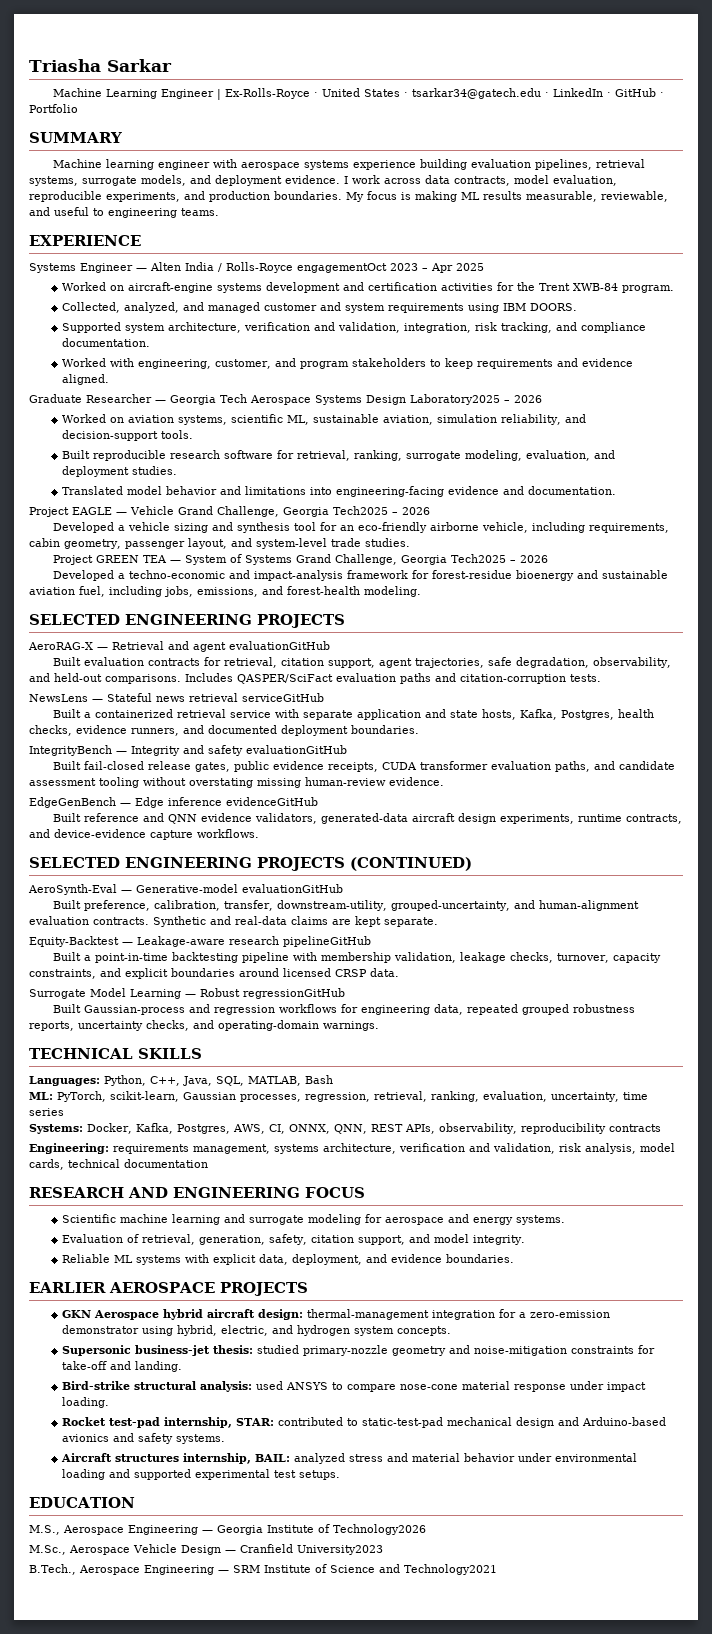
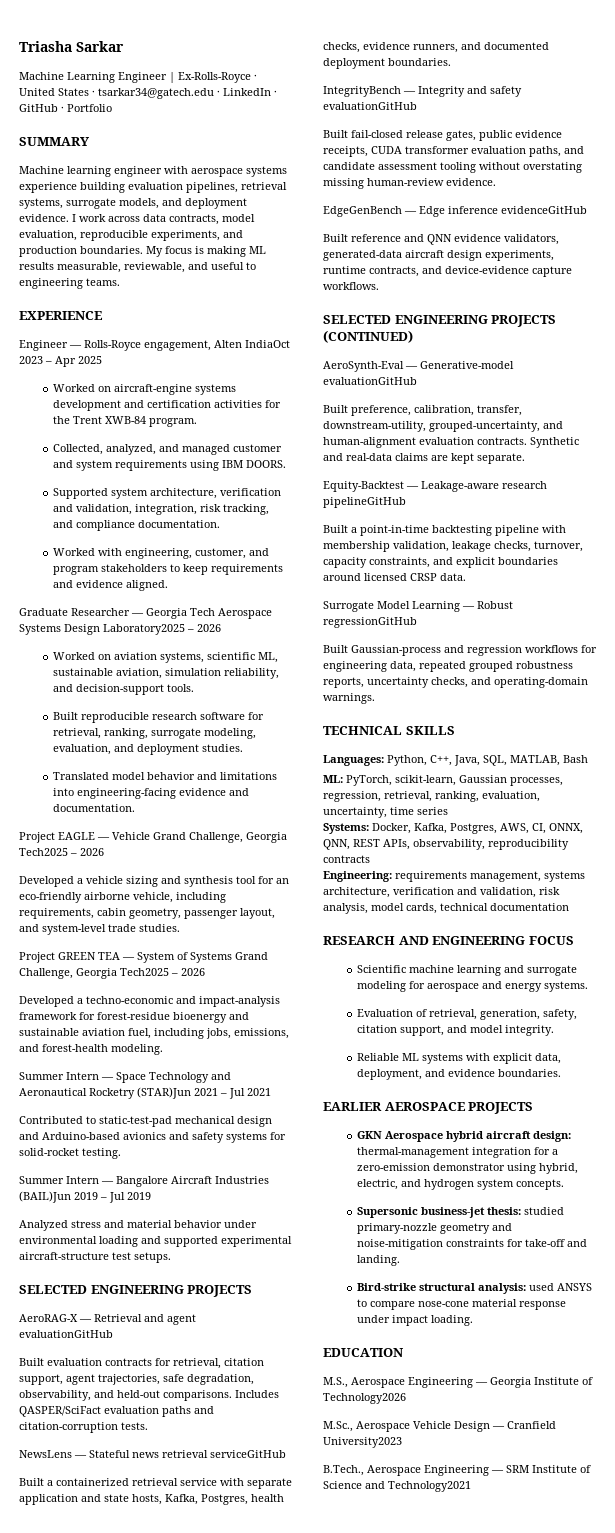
- Systems Engineer — Alten India / Rolls-Royce engagementOct 2023 – Apr 2025
+ Engineer — Rolls-Royce engagement, Alten IndiaOct 2023 – Apr 2025
+ Summer Intern — Space Technology and Aeronautical Rocketry (STAR)Jun 2021 – Jul 2021
+ Contributed to static-test-pad mechanical design and Arduino-based avionics and safety systems for solid-rocket testing.
+ Summer Intern — Bangalore Aircraft Industries (BAIL)Jun 2019 – Jul 2019
+ Analyzed stress and material behavior under environmental loading and supported experimental aircraft-structure test setups.
- Rocket test-pad internship, STAR: contributed to static-test-pad mechanical design and Arduino-based avionics and safety systems.
- Aircraft structures internship, BAIL: analyzed stress and material behavior under environmental loading and supported experimental test setups.

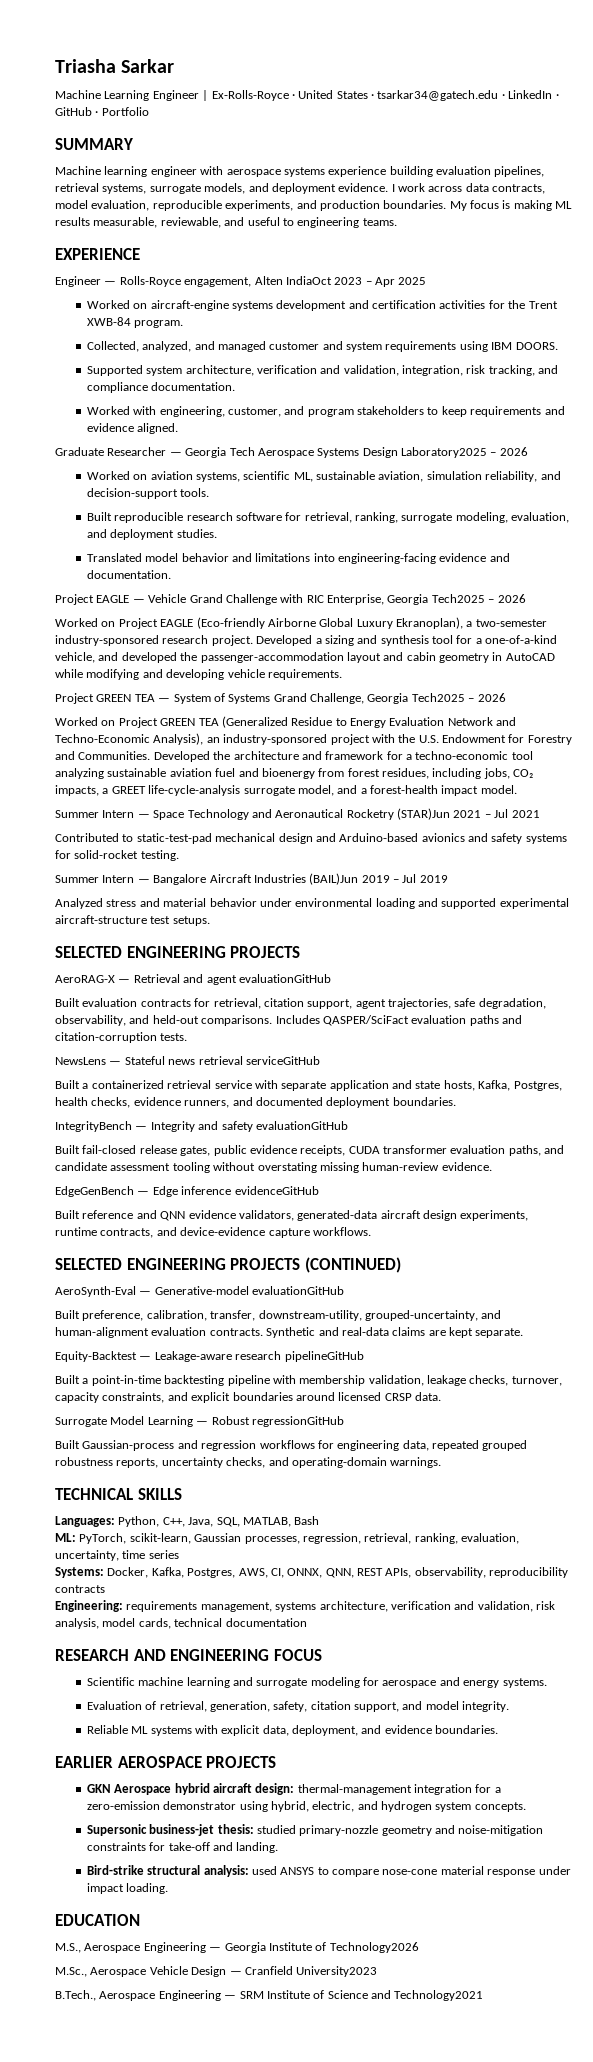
- Project EAGLE — Vehicle Grand Challenge, Georgia Tech2025 – 2026
- Developed a vehicle sizing and synthesis tool for an eco-friendly airborne vehicle, including requirements, cabin geometry, passenger layout, and system-level trade studies.
+ Project EAGLE — Vehicle Grand Challenge with RIC Enterprise, Georgia Tech2025 – 2026
+ Worked on Project EAGLE (Eco-friendly Airborne Global Luxury Ekranoplan), a two-semester industry-sponsored research project. Developed a sizing and synthesis tool for a one-of-a-kind vehicle, and developed the passenger-accommodation layout and cabin geometry in AutoCAD while modifying and developing vehicle requirements.
- Developed a techno-economic and impact-analysis framework for forest-residue bioenergy and sustainable aviation fuel, including jobs, emissions, and forest-health modeling.
+ Worked on Project GREEN TEA (Generalized Residue to Energy Evaluation Network and Techno-Economic Analysis), an industry-sponsored project with the U.S. Endowment for Forestry and Communities. Developed the architecture and framework for a techno-economic tool analyzing sustainable aviation fuel and bioenergy from forest residues, including jobs, CO₂ impacts, a GREET life-cycle-analysis surrogate model, and a forest-health impact model.

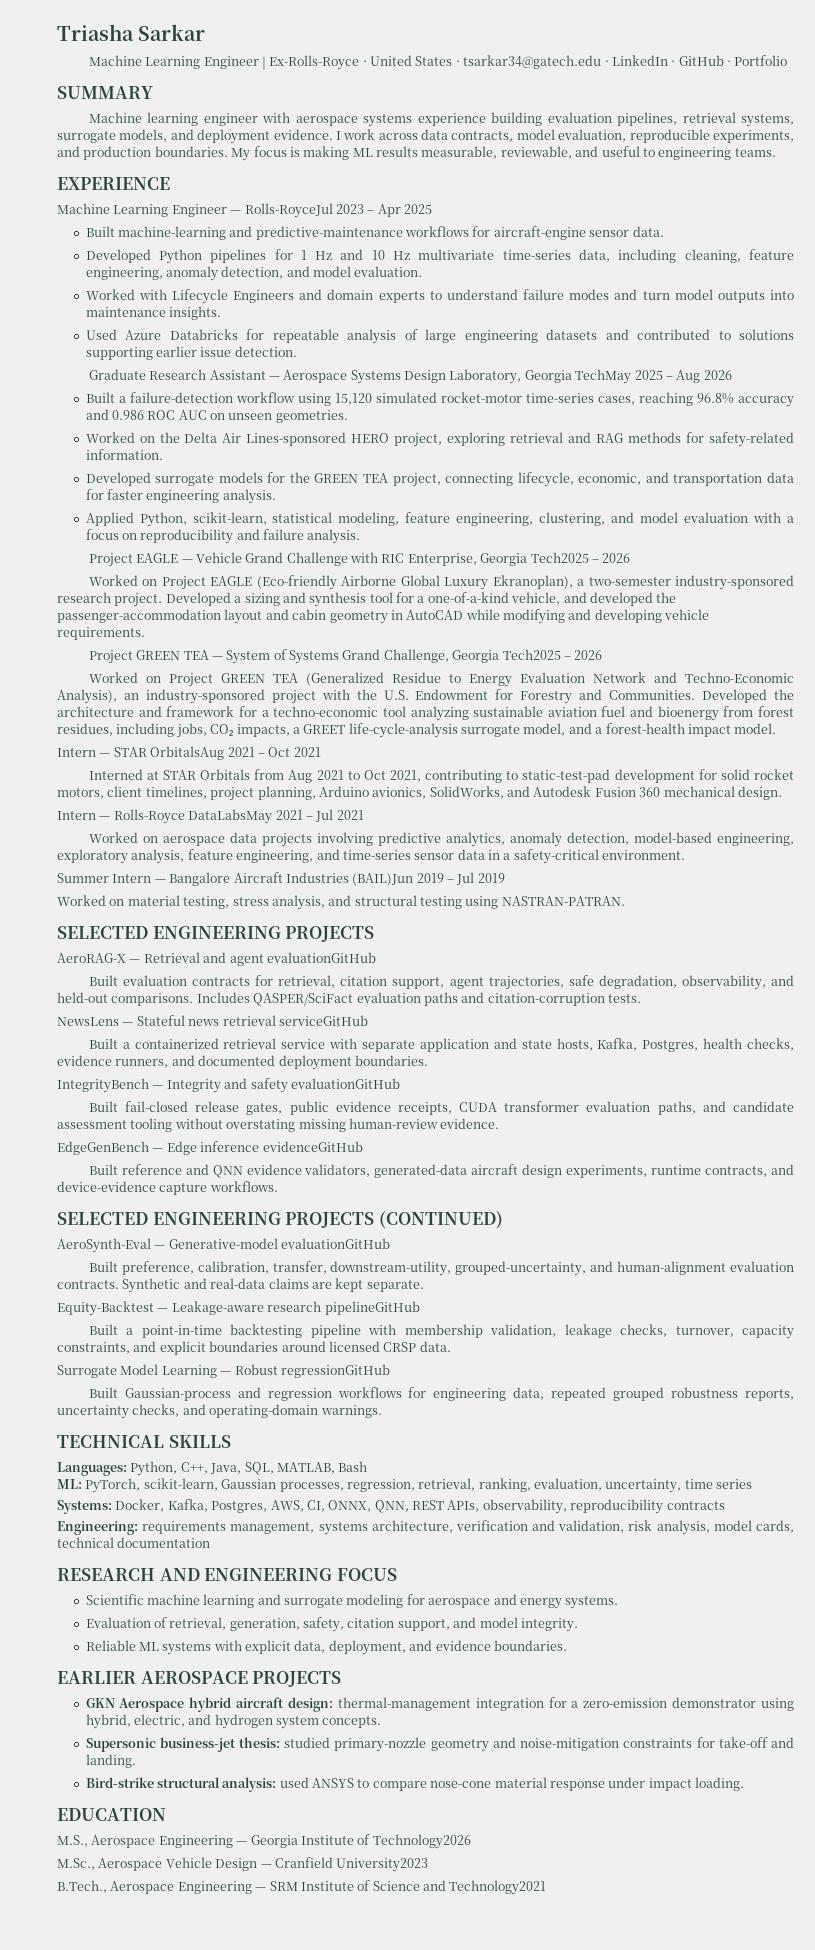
- Engineer — Rolls-Royce engagement, Alten IndiaOct 2023 – Apr 2025
- Worked on aircraft-engine systems development and certification activities for the Trent XWB-84 program.
- Collected, analyzed, and managed customer and system requirements using IBM DOORS.
- Supported system architecture, verification and validation, integration, risk tracking, and compliance documentation.
- Worked with engineering, customer, and program stakeholders to keep requirements and evidence aligned.
- Graduate Researcher — Georgia Tech Aerospace Systems Design Laboratory2025 – 2026
- Worked on aviation systems, scientific ML, sustainable aviation, simulation reliability, and decision-support tools.
- Built reproducible research software for retrieval, ranking, surrogate modeling, evaluation, and deployment studies.
- Translated model behavior and limitations into engineering-facing evidence and documentation.
+ Machine Learning Engineer — Rolls-RoyceJul 2023 – Apr 2025
+ Built machine-learning and predictive-maintenance workflows for aircraft-engine sensor data.
+ Developed Python pipelines for 1 Hz and 10 Hz multivariate time-series data, including cleaning, feature engineering, anomaly detection, and model evaluation.
+ Worked with Lifecycle Engineers and domain experts to understand failure modes and turn model outputs into maintenance insights.
+ Used Azure Databricks for repeatable analysis of large engineering datasets and contributed to solutions supporting earlier issue detection.
+ Graduate Research Assistant — Aerospace Systems Design Laboratory, Georgia TechMay 2025 – Aug 2026
+ Built a failure-detection workflow using 15,120 simulated rocket-motor time-series cases, reaching 96.8% accuracy and 0.986 ROC AUC on unseen geometries.
+ Worked on the Delta Air Lines-sponsored HERO project, exploring retrieval and RAG methods for safety-related information.
+ Developed surrogate models for the GREEN TEA project, connecting lifecycle, economic, and transportation data for faster engineering analysis.
+ Applied Python, scikit-learn, statistical modeling, feature engineering, clustering, and model evaluation with a focus on reproducibility and failure analysis.
- Summer Intern — Space Technology and Aeronautical Rocketry (STAR)Jun 2021 – Jul 2021
- Contributed to static-test-pad mechanical design and Arduino-based avionics and safety systems for solid-rocket testing.
+ Intern — STAR OrbitalsAug 2021 – Oct 2021
+ Interned at STAR Orbitals from Aug 2021 to Oct 2021, contributing to static-test-pad development for solid rocket motors, client timelines, project planning, Arduino avionics, SolidWorks, and Autodesk Fusion 360 mechanical design.
+ Intern — Rolls-Royce DataLabsMay 2021 – Jul 2021
+ Worked on aerospace data projects involving predictive analytics, anomaly detection, model-based engineering, exploratory analysis, feature engineering, and time-series sensor data in a safety-critical environment.
- Analyzed stress and material behavior under environmental loading and supported experimental aircraft-structure test setups.
+ Worked on material testing, stress analysis, and structural testing using NASTRAN-PATRAN.

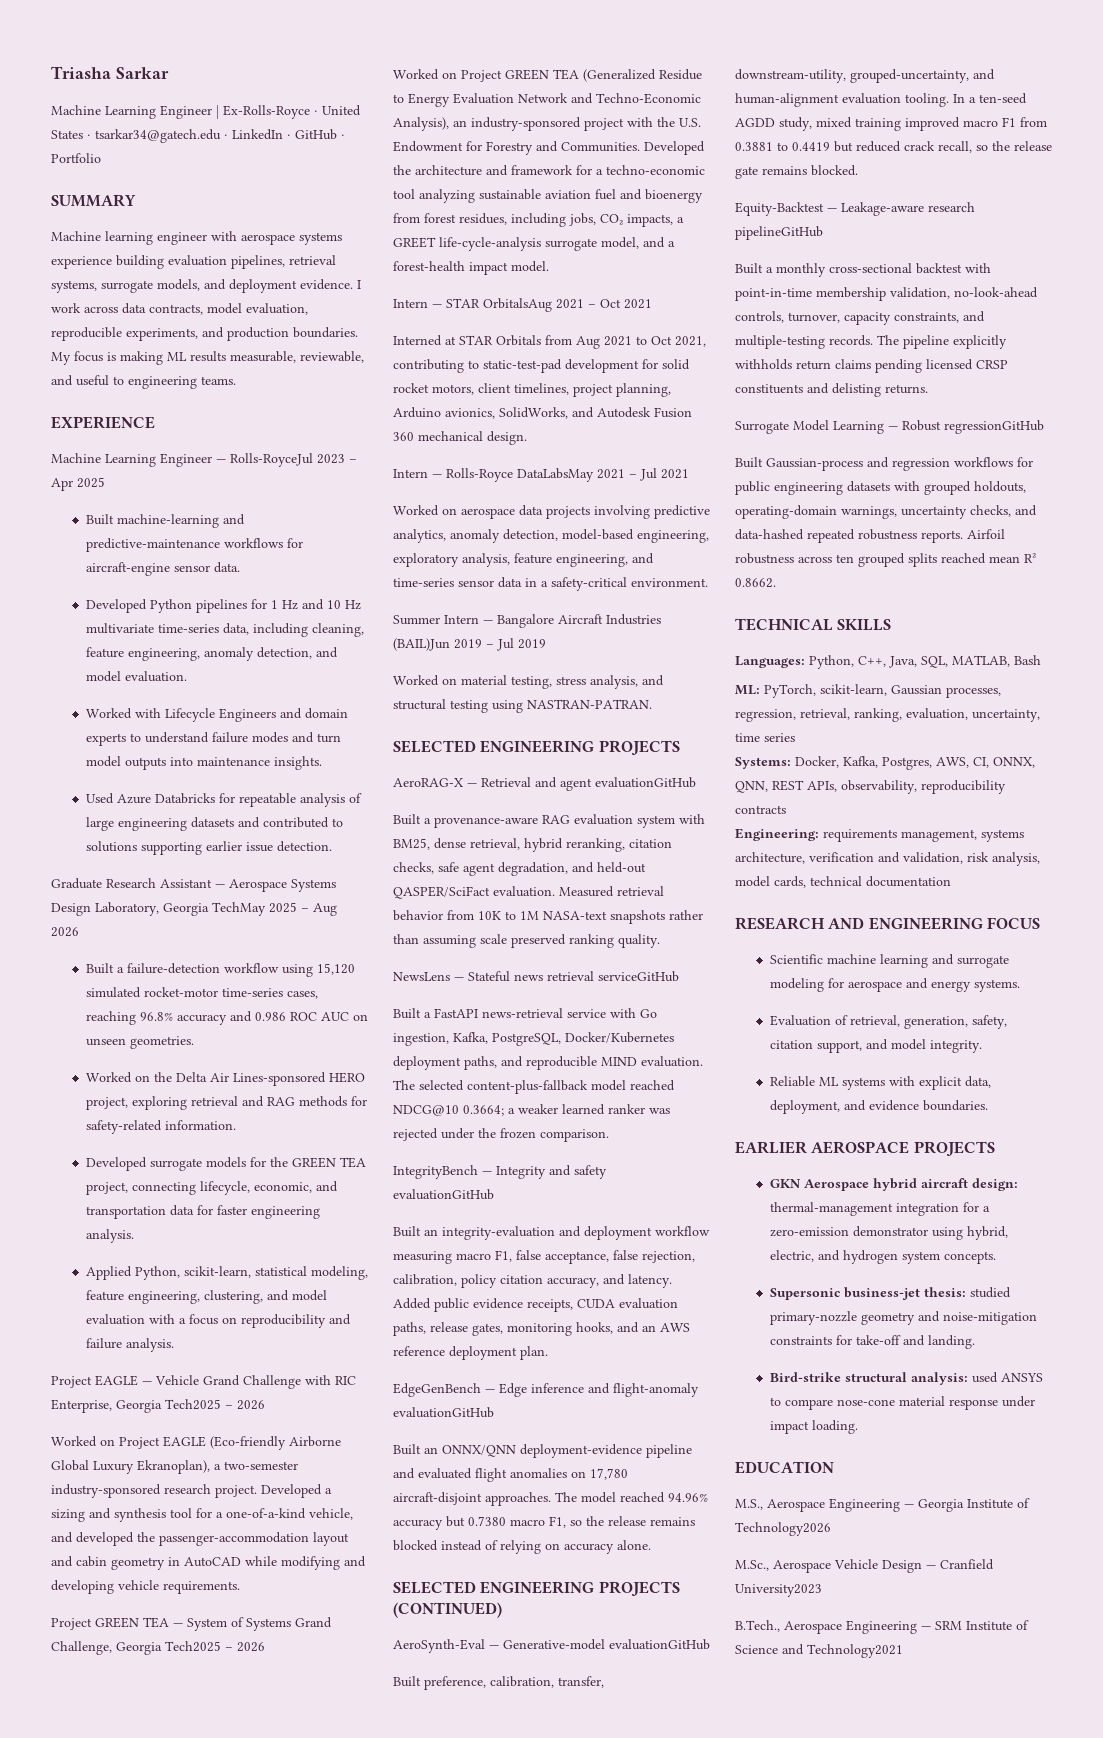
- Built evaluation contracts for retrieval, citation support, agent trajectories, safe degradation, observability, and held-out comparisons. Includes QASPER/SciFact evaluation paths and citation-corruption tests.
+ Built a provenance-aware RAG evaluation system with BM25, dense retrieval, hybrid reranking, citation checks, safe agent degradation, and held-out QASPER/SciFact evaluation. Measured retrieval behavior from 10K to 1M NASA-text snapshots rather than assuming scale preserved ranking quality.
- Built a containerized retrieval service with separate application and state hosts, Kafka, Postgres, health checks, evidence runners, and documented deployment boundaries.
+ Built a FastAPI news-retrieval service with Go ingestion, Kafka, PostgreSQL, Docker/Kubernetes deployment paths, and reproducible MIND evaluation. The selected content-plus-fallback model reached NDCG@10 0.3664; a weaker learned ranker was rejected under the frozen comparison.
- Built fail-closed release gates, public evidence receipts, CUDA transformer evaluation paths, and candidate assessment tooling without overstating missing human-review evidence.
- EdgeGenBench — Edge inference evidenceGitHub
- Built reference and QNN evidence validators, generated-data aircraft design experiments, runtime contracts, and device-evidence capture workflows.
+ Built an integrity-evaluation and deployment workflow measuring macro F1, false acceptance, false rejection, calibration, policy citation accuracy, and latency. Added public evidence receipts, CUDA evaluation paths, release gates, monitoring hooks, and an AWS reference deployment plan.
+ EdgeGenBench — Edge inference and flight-anomaly evaluationGitHub
+ Built an ONNX/QNN deployment-evidence pipeline and evaluated flight anomalies on 17,780 aircraft-disjoint approaches. The model reached 94.96% accuracy but 0.7380 macro F1, so the release remains blocked instead of relying on accuracy alone.
- Built preference, calibration, transfer, downstream-utility, grouped-uncertainty, and human-alignment evaluation contracts. Synthetic and real-data claims are kept separate.
+ Built preference, calibration, transfer, downstream-utility, grouped-uncertainty, and human-alignment evaluation tooling. In a ten-seed AGDD study, mixed training improved macro F1 from 0.3881 to 0.4419 but reduced crack recall, so the release gate remains blocked.
- Built a point-in-time backtesting pipeline with membership validation, leakage checks, turnover, capacity constraints, and explicit boundaries around licensed CRSP data.
+ Built a monthly cross-sectional backtest with point-in-time membership validation, no-look-ahead controls, turnover, capacity constraints, and multiple-testing records. The pipeline explicitly withholds return claims pending licensed CRSP constituents and delisting returns.
- Built Gaussian-process and regression workflows for engineering data, repeated grouped robustness reports, uncertainty checks, and operating-domain warnings.
+ Built Gaussian-process and regression workflows for public engineering datasets with grouped holdouts, operating-domain warnings, uncertainty checks, and data-hashed repeated robustness reports. Airfoil robustness across ten grouped splits reached mean R² 0.8662.

